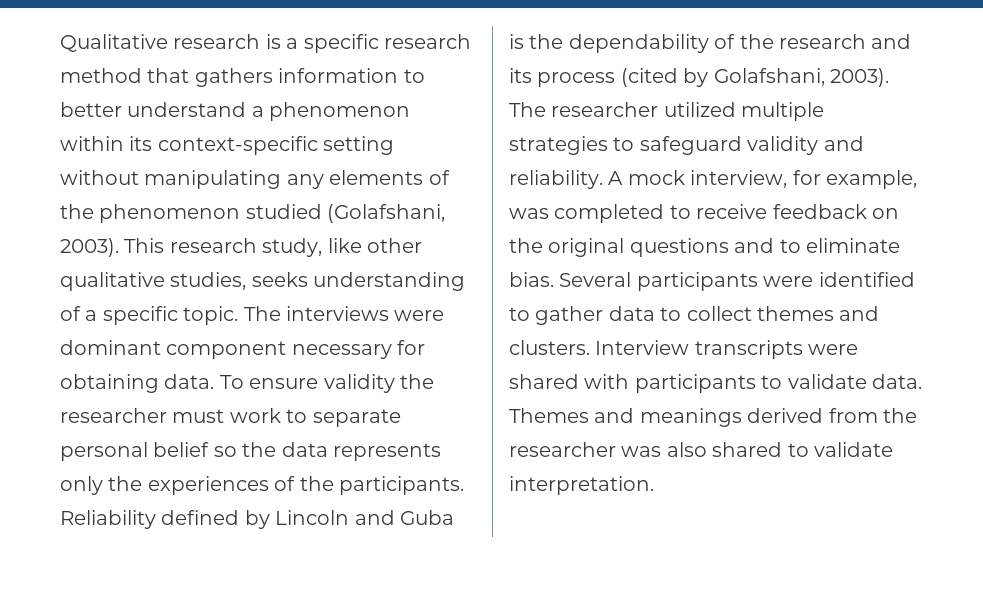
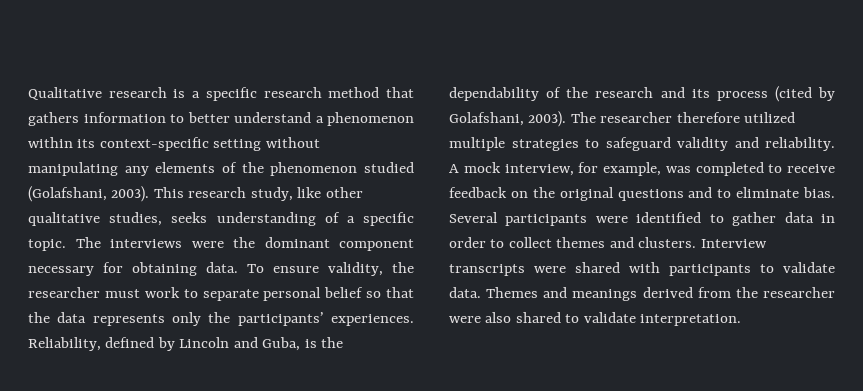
- The interviews were dominant component necessary for obtaining data.
+ The interviews were the dominant component necessary for obtaining data.
- To ensure validity the researcher must work to separate personal belief so the data represents only the experiences of the participants. Reliability defined by Lincoln and Guba is the dependability of the research and its process (cited by Golafshani, 2003).
+ To ensure validity, the researcher must work to separate personal belief so that the data represents only the participants’ experiences. Reliability, defined by Lincoln and Guba, is the dependability of the research and its process (cited by Golafshani, 2003).
- The researcher utilized multiple strategies to safeguard validity and reliability.
+ The researcher therefore utilized multiple strategies to safeguard validity and reliability.
- Several participants were identified to gather data to collect themes and clusters.
+ Several participants were identified to gather data in order to collect themes and clusters.
- Themes and meanings derived from the researcher was also shared to validate interpretation.
+ Themes and meanings derived from the researcher were also shared to validate interpretation.

